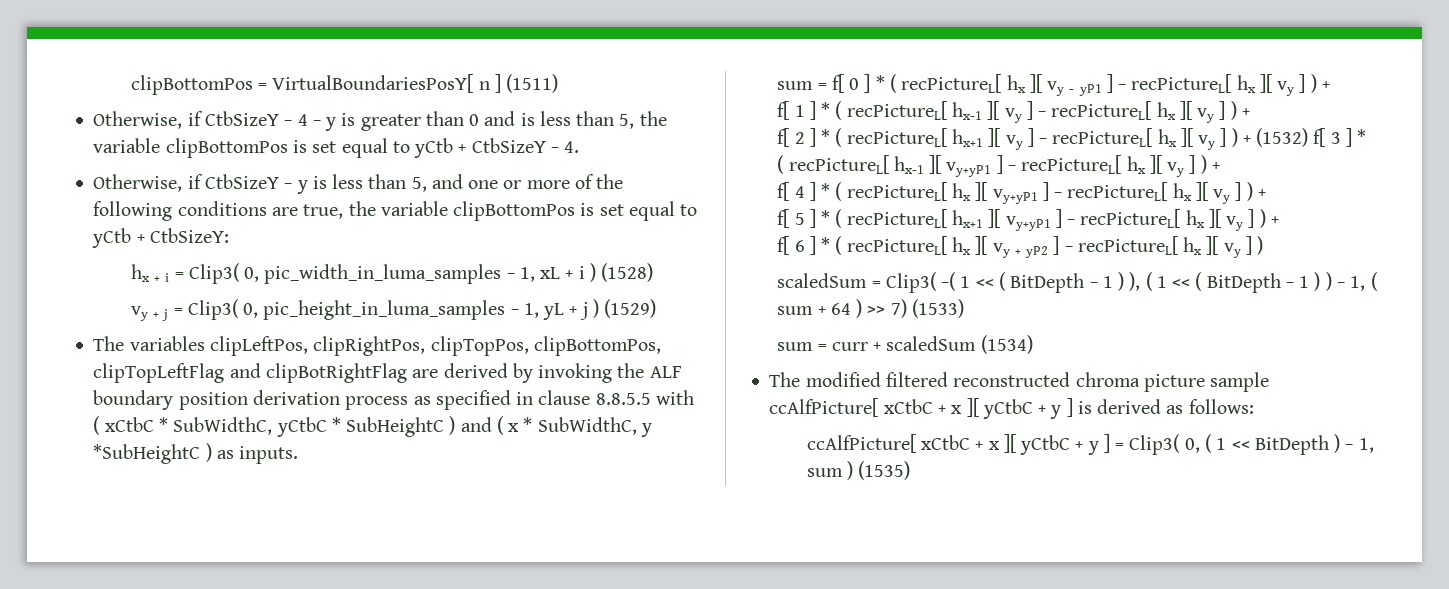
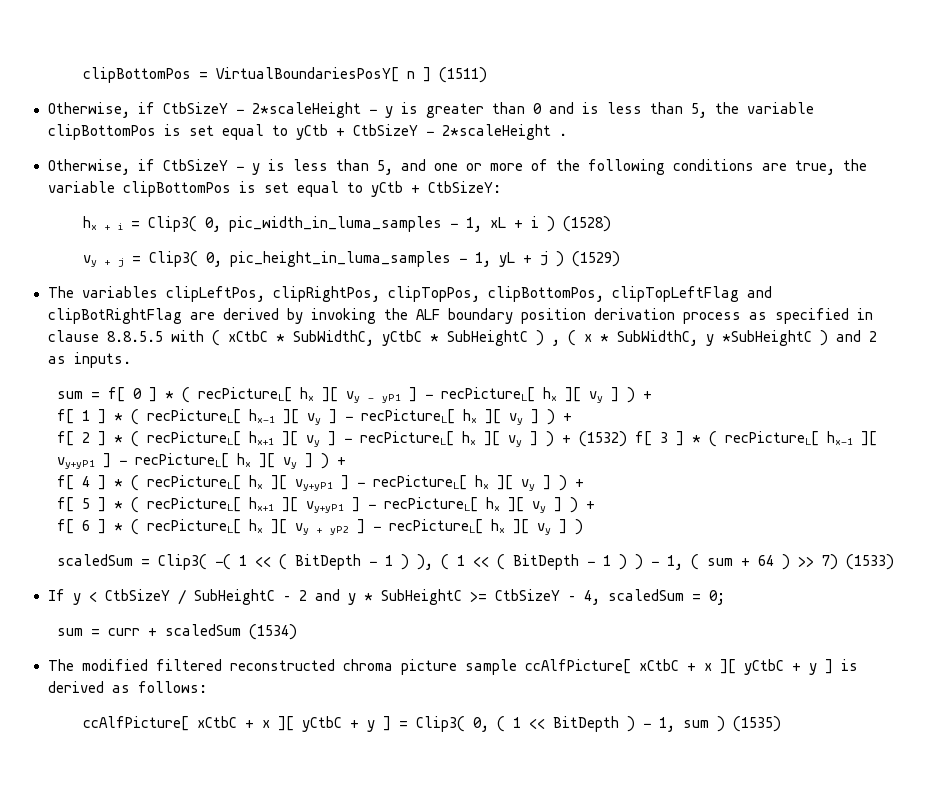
- Otherwise, if CtbSizeY − 4 − y is greater than 0 and is less than 5, the variable clipBottomPos is set equal to yCtb + CtbSizeY − 4.
+ Otherwise, if CtbSizeY − 2*scaleHeight − y is greater than 0 and is less than 5, the variable clipBottomPos is set equal to yCtb + CtbSizeY − 2*scaleHeight .
- The variables clipLeftPos, clipRightPos, clipTopPos, clipBottomPos, clipTopLeftFlag and clipBotRightFlag are derived by invoking the ALF boundary position derivation process as specified in clause 8.8.5.5 with ( xCtbC * SubWidthC, yCtbC * SubHeightC ) and ( x * SubWidthC, y *SubHeightC ) as inputs.
+ The variables clipLeftPos, clipRightPos, clipTopPos, clipBottomPos, clipTopLeftFlag and clipBotRightFlag are derived by invoking the ALF boundary position derivation process as specified in clause 8.8.5.5 with ( xCtbC * SubWidthC, yCtbC * SubHeightC ) , ( x * SubWidthC, y *SubHeightC ) and 2 as inputs.
+ If y < CtbSizeY / SubHeightC – 2 and y * SubHeightC >= CtbSizeY – 4, scaledSum = 0;

